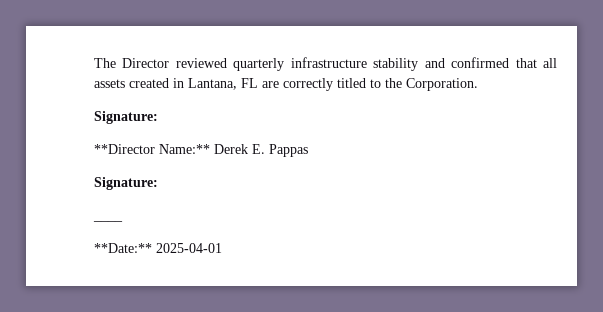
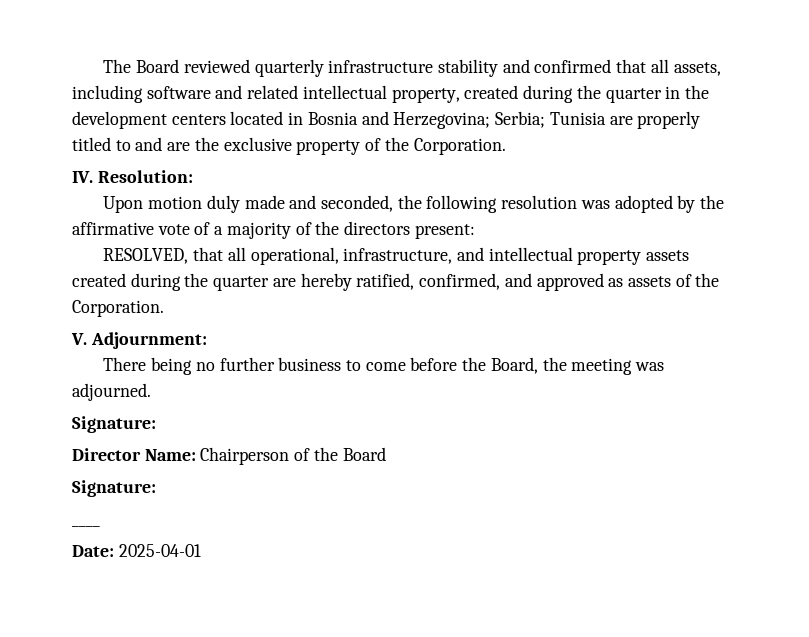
- The Director reviewed quarterly infrastructure stability and confirmed that all assets created in Lantana, FL are correctly titled to the Corporation.
+ The Board reviewed quarterly infrastructure stability and confirmed that all assets, including software and related intellectual property, created during the quarter in the development centers located in Bosnia and Herzegovina; Serbia; Tunisia are properly titled to and are the exclusive property of the Corporation.
+ IV. Resolution:
+ Upon motion duly made and seconded, the following resolution was adopted by the affirmative vote of a majority of the directors present:
+ RESOLVED, that all operational, infrastructure, and intellectual property assets created during the quarter are hereby ratified, confirmed, and approved as assets of the Corporation.
+ V. Adjournment:
+ There being no further business to come before the Board, the meeting was adjourned.
  Signature:
- **Director Name:** Derek E. Pappas
+ Director Name: Chairperson of the Board
- **Date:** 2025-04-01
+ Date: 2025-04-01

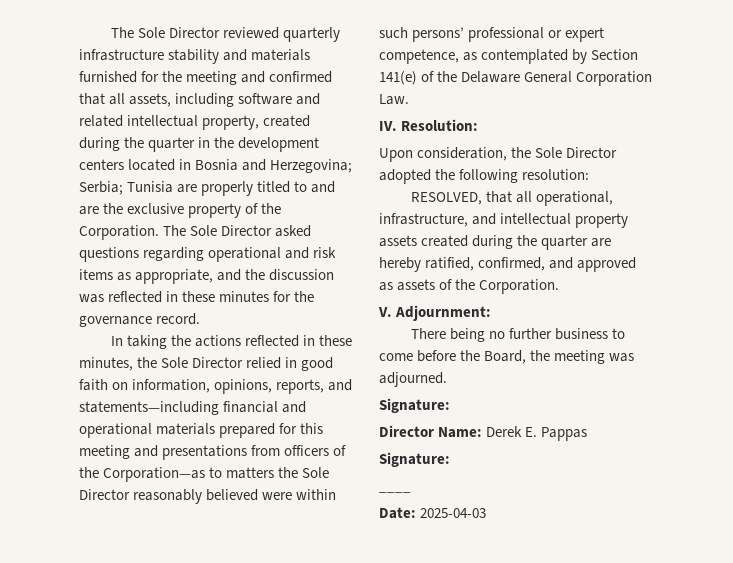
- The Board reviewed quarterly infrastructure stability and confirmed that all assets, including software and related intellectual property, created during the quarter in the development centers located in Bosnia and Herzegovina; Serbia; Tunisia are properly titled to and are the exclusive property of the Corporation.
+ The Sole Director reviewed quarterly infrastructure stability and materials furnished for the meeting and confirmed that all assets, including software and related intellectual property, created during the quarter in the development centers located in Bosnia and Herzegovina; Serbia; Tunisia are properly titled to and are the exclusive property of the Corporation. The Sole Director asked questions regarding operational and risk items as appropriate, and the discussion was reflected in these minutes for the governance record.
+ In taking the actions reflected in these minutes, the Sole Director relied in good faith on information, opinions, reports, and statements—including financial and operational materials prepared for this meeting and presentations from officers of the Corporation—as to matters the Sole Director reasonably believed were within such persons’ professional or expert competence, as contemplated by Section 141(e) of the Delaware General Corporation Law.
  IV. Resolution:
- Upon motion duly made and seconded, the following resolution was adopted by the affirmative vote of a majority of the directors present:
+ Upon consideration, the Sole Director adopted the following resolution:
- Director Name: Chairperson of the Board
+ Director Name: Derek E. Pappas
- Date: 2025-04-01
+ Date: 2025-04-03

